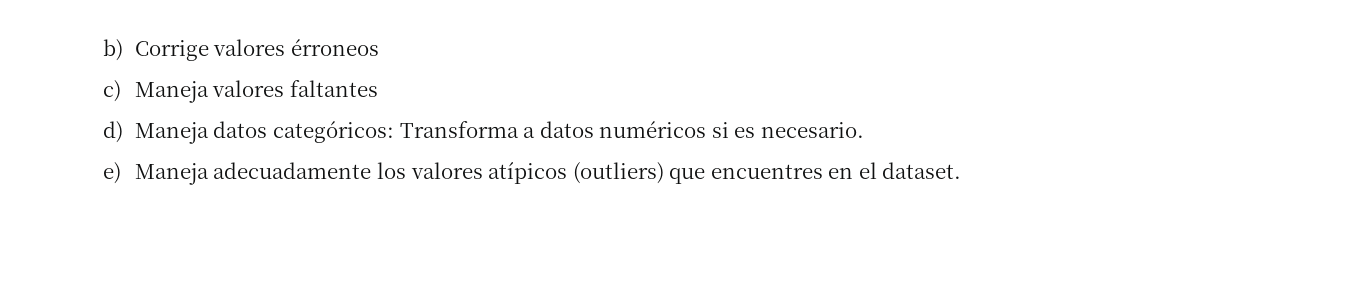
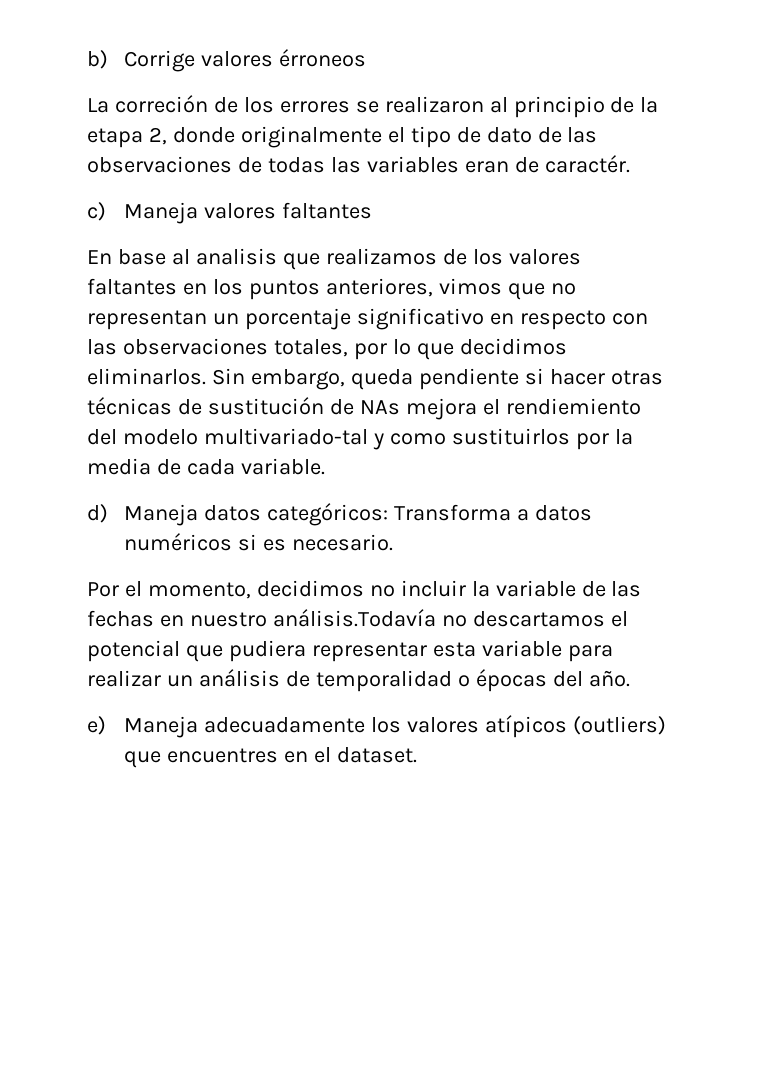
+ La correción de los errores se realizaron al principio de la etapa 2, donde originalmente el tipo de dato de las observaciones de todas las variables eran de caractér.
  c) Maneja valores faltantes
+ En base al analisis que realizamos de los valores faltantes en los puntos anteriores, vimos que no representan un porcentaje significativo en respecto con las observaciones totales, por lo que decidimos eliminarlos. Sin embargo, queda pendiente si hacer otras técnicas de sustitución de NAs mejora el rendiemiento del modelo multivariado-tal y como sustituirlos por la media de cada variable.
+ Por el momento, decidimos no incluir la variable de las fechas en nuestro análisis.Todavía no descartamos el potencial que pudiera representar esta variable para realizar un análisis de temporalidad o épocas del año.

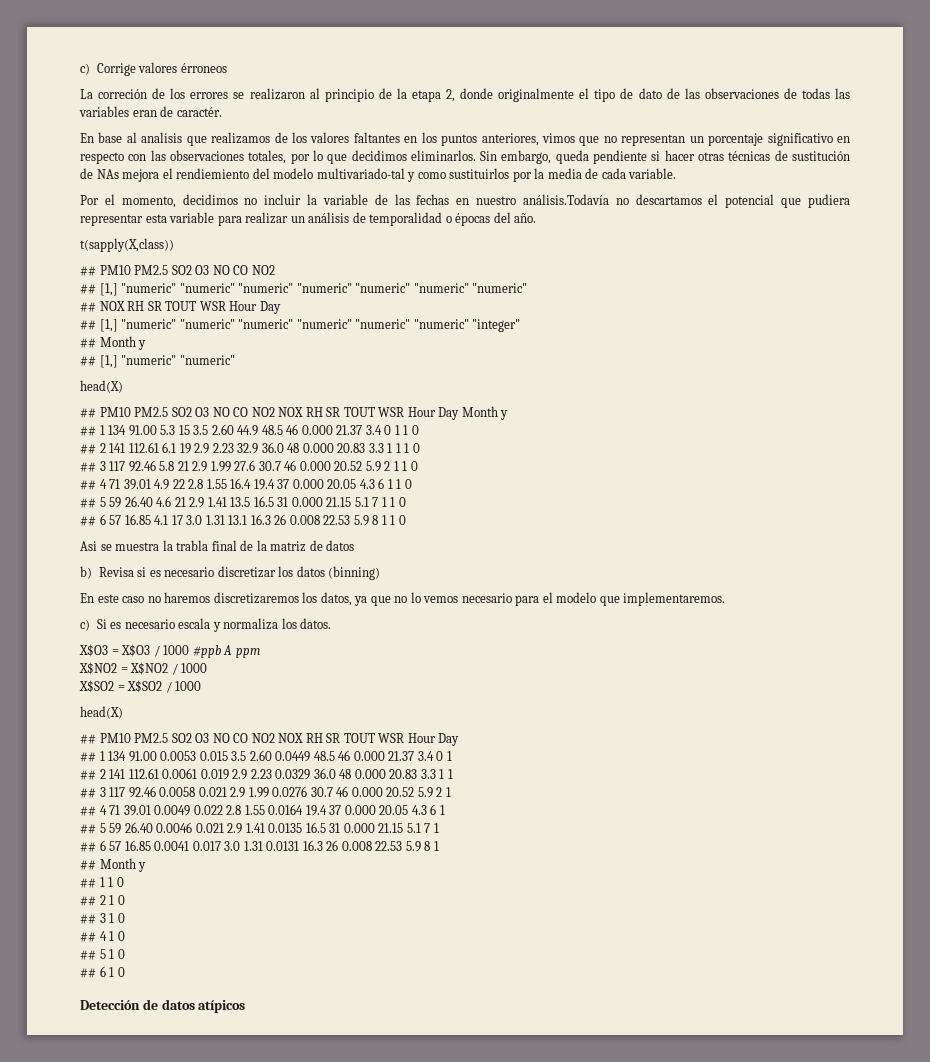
- b) Corrige valores érroneos
+ c) Corrige valores érroneos
- c) Maneja valores faltantes
- d) Maneja datos categóricos: Transforma a datos numéricos si es necesario.
- e) Maneja adecuadamente los valores atípicos (outliers) que encuentres en el dataset.
+ t(sapply(X,class))
+ ## PM10 PM2.5 SO2 O3 NO CO NO2
+ ## [1,] "numeric" "numeric" "numeric" "numeric" "numeric" "numeric" "numeric"
+ ## NOX RH SR TOUT WSR Hour Day
+ ## [1,] "numeric" "numeric" "numeric" "numeric" "numeric" "numeric" "integer"
+ ## Month y
+ ## [1,] "numeric" "numeric"
+ head(X)
+ ## PM10 PM2.5 SO2 O3 NO CO NO2 NOX RH SR TOUT WSR Hour Day Month y
+ ## 1 134 91.00 5.3 15 3.5 2.60 44.9 48.5 46 0.000 21.37 3.4 0 1 1 0
+ ## 2 141 112.61 6.1 19 2.9 2.23 32.9 36.0 48 0.000 20.83 3.3 1 1 1 0
+ ## 3 117 92.46 5.8 21 2.9 1.99 27.6 30.7 46 0.000 20.52 5.9 2 1 1 0
+ ## 4 71 39.01 4.9 22 2.8 1.55 16.4 19.4 37 0.000 20.05 4.3 6 1 1 0
+ ## 5 59 26.40 4.6 21 2.9 1.41 13.5 16.5 31 0.000 21.15 5.1 7 1 1 0
+ ## 6 57 16.85 4.1 17 3.0 1.31 13.1 16.3 26 0.008 22.53 5.9 8 1 1 0
+ Asi se muestra la trabla final de la matriz de datos
+ b) Revisa si es necesario discretizar los datos (binning)
+ En este caso no haremos discretizaremos los datos, ya que no lo vemos necesario para el modelo que implementaremos.
+ c) Si es necesario escala y normaliza los datos.
+ X$O3 = X$O3 / 1000 #ppb A ppm
+ X$NO2 = X$NO2 / 1000
+ X$SO2 = X$SO2 / 1000
+ head(X)
+ ## PM10 PM2.5 SO2 O3 NO CO NO2 NOX RH SR TOUT WSR Hour Day
+ ## 1 134 91.00 0.0053 0.015 3.5 2.60 0.0449 48.5 46 0.000 21.37 3.4 0 1
+ ## 2 141 112.61 0.0061 0.019 2.9 2.23 0.0329 36.0 48 0.000 20.83 3.3 1 1
+ ## 3 117 92.46 0.0058 0.021 2.9 1.99 0.0276 30.7 46 0.000 20.52 5.9 2 1
+ ## 4 71 39.01 0.0049 0.022 2.8 1.55 0.0164 19.4 37 0.000 20.05 4.3 6 1
+ ## 5 59 26.40 0.0046 0.021 2.9 1.41 0.0135 16.5 31 0.000 21.15 5.1 7 1
+ ## 6 57 16.85 0.0041 0.017 3.0 1.31 0.0131 16.3 26 0.008 22.53 5.9 8 1
+ ## Month y
+ ## 1 1 0
+ ## 2 1 0
+ ## 3 1 0
+ ## 4 1 0
+ ## 5 1 0
+ ## 6 1 0
+ Detección de datos atípicos

